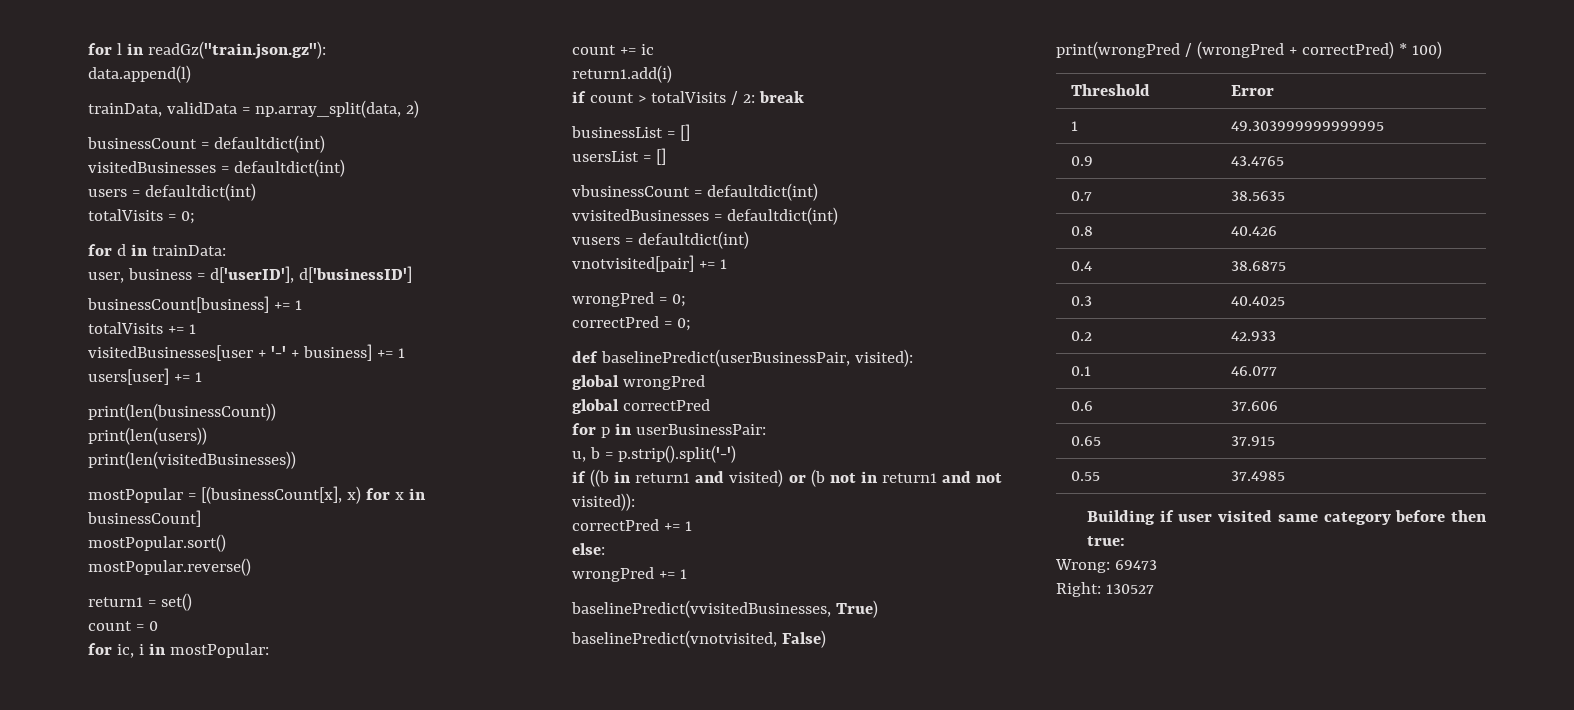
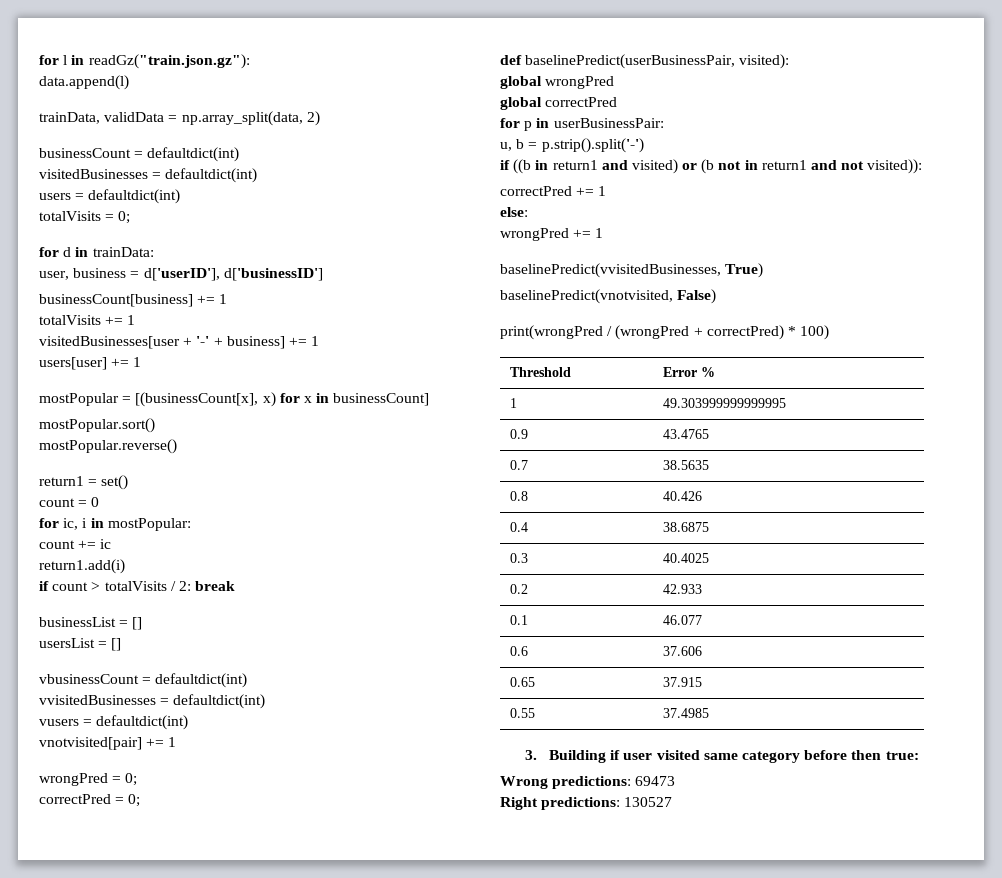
- print(len(businessCount))
- print(len(users))
- print(len(visitedBusinesses))
- Threshold | Error
+ Threshold | Error %
- Building if user visited same category before then true:
+ 3. Building if user visited same category before then true:
- Wrong: 69473
+ Wrong predictions: 69473
- Right: 130527
+ Right predictions: 130527

